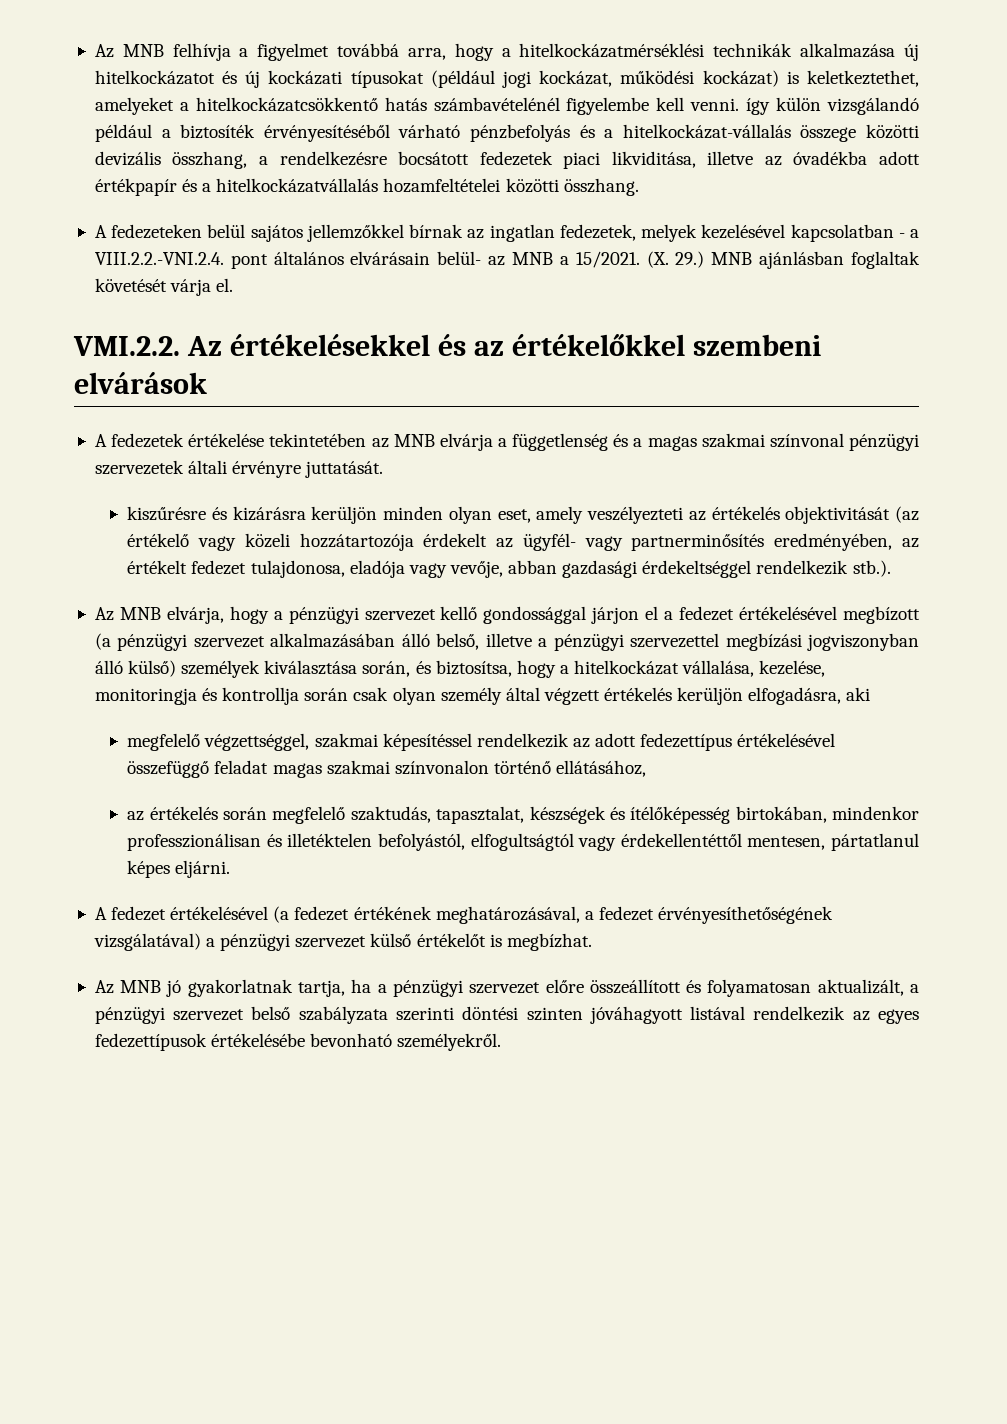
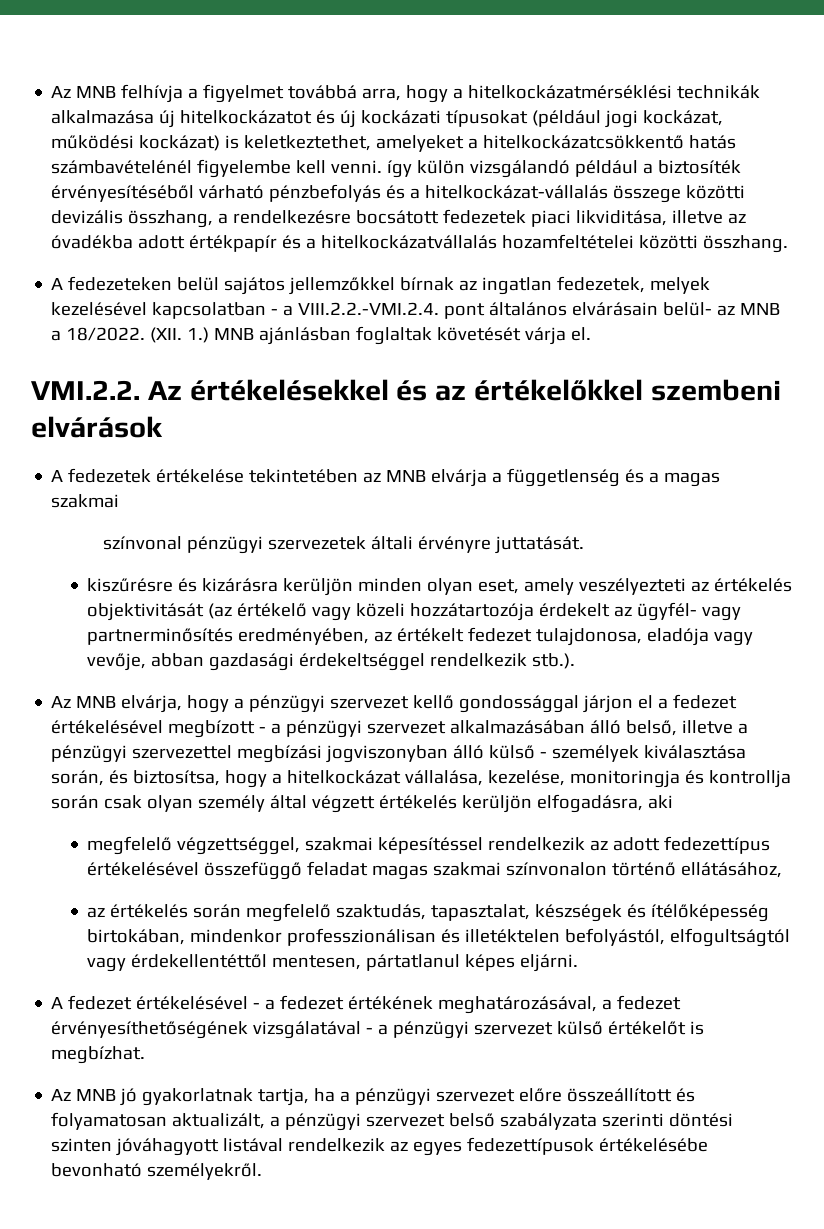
- A fedezeteken belül sajátos jellemzőkkel bírnak az ingatlan fedezetek, melyek kezelésével kapcsolatban - a VIII.2.2.-VNI.2.4. pont általános elvárásain belül- az MNB a 15/2021. (X. 29.) MNB ajánlásban foglaltak követését várja el.
+ A fedezeteken belül sajátos jellemzőkkel bírnak az ingatlan fedezetek, melyek kezelésével kapcsolatban - a VIII.2.2.-VMI.2.4. pont általános elvárásain belül- az MNB a 18/2022. (XII. 1.) MNB ajánlásban foglaltak követését várja el.
- A fedezetek értékelése tekintetében az MNB elvárja a függetlenség és a magas szakmai színvonal pénzügyi szervezetek általi érvényre juttatását.
+ A fedezetek értékelése tekintetében az MNB elvárja a függetlenség és a magas szakmai
+ színvonal pénzügyi szervezetek általi érvényre juttatását.
- Az MNB elvárja, hogy a pénzügyi szervezet kellő gondossággal járjon el a fedezet értékelésével megbízott (a pénzügyi szervezet alkalmazásában álló belső, illetve a pénzügyi szervezettel megbízási jogviszonyban álló külső) személyek kiválasztása során, és biztosítsa, hogy a hitelkockázat vállalása, kezelése, monitoringja és kontrollja során csak olyan személy által végzett értékelés kerüljön elfogadásra, aki
+ Az MNB elvárja, hogy a pénzügyi szervezet kellő gondossággal járjon el a fedezet értékelésével megbízott - a pénzügyi szervezet alkalmazásában álló belső, illetve a pénzügyi szervezettel megbízási jogviszonyban álló külső - személyek kiválasztása során, és biztosítsa, hogy a hitelkockázat vállalása, kezelése, monitoringja és kontrollja során csak olyan személy által végzett értékelés kerüljön elfogadásra, aki
- A fedezet értékelésével (a fedezet értékének meghatározásával, a fedezet érvényesíthetőségének vizsgálatával) a pénzügyi szervezet külső értékelőt is megbízhat.
+ A fedezet értékelésével - a fedezet értékének meghatározásával, a fedezet érvényesíthetőségének vizsgálatával - a pénzügyi szervezet külső értékelőt is megbízhat.

